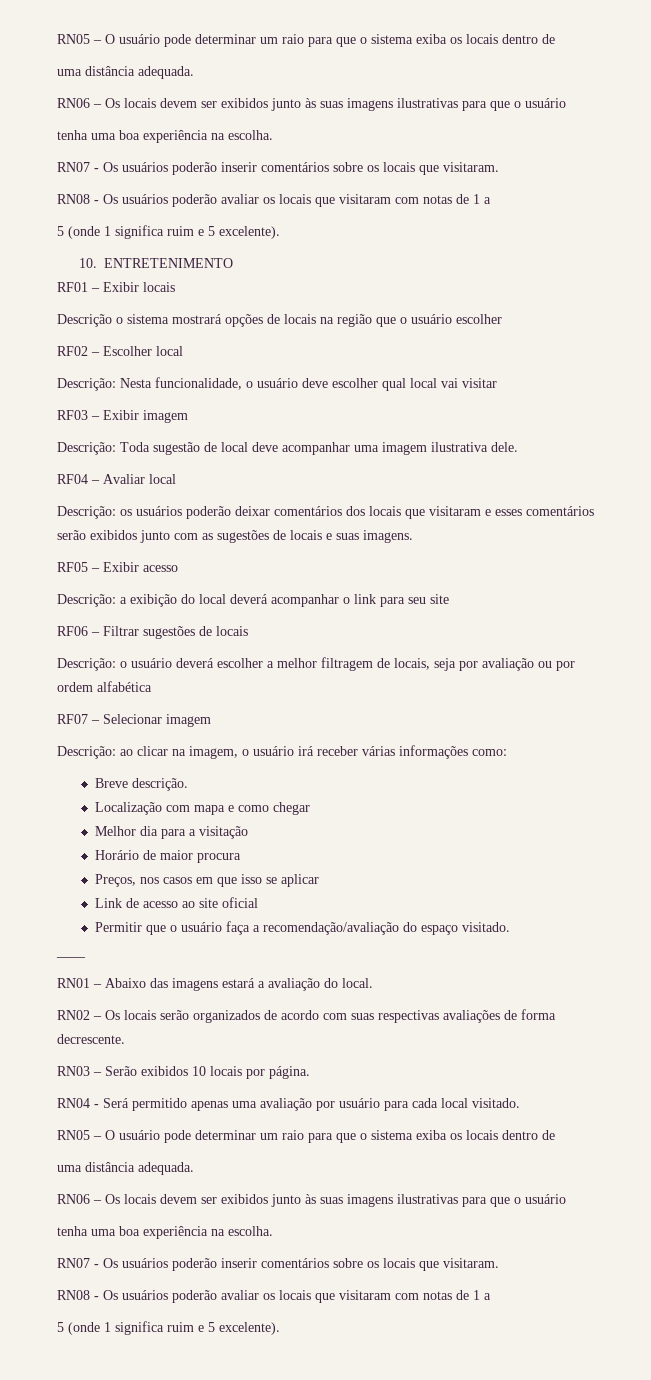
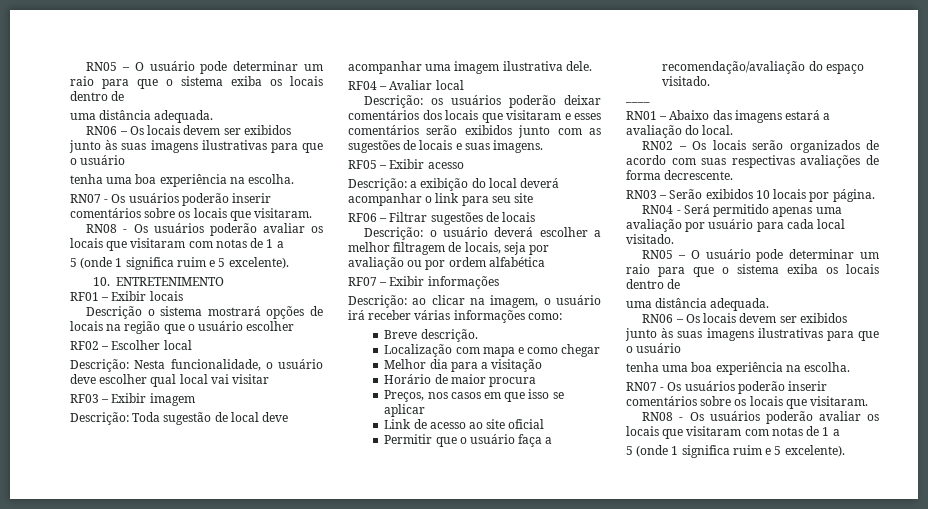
- RF07 – Selecionar imagem
+ RF07 – Exibir informações

